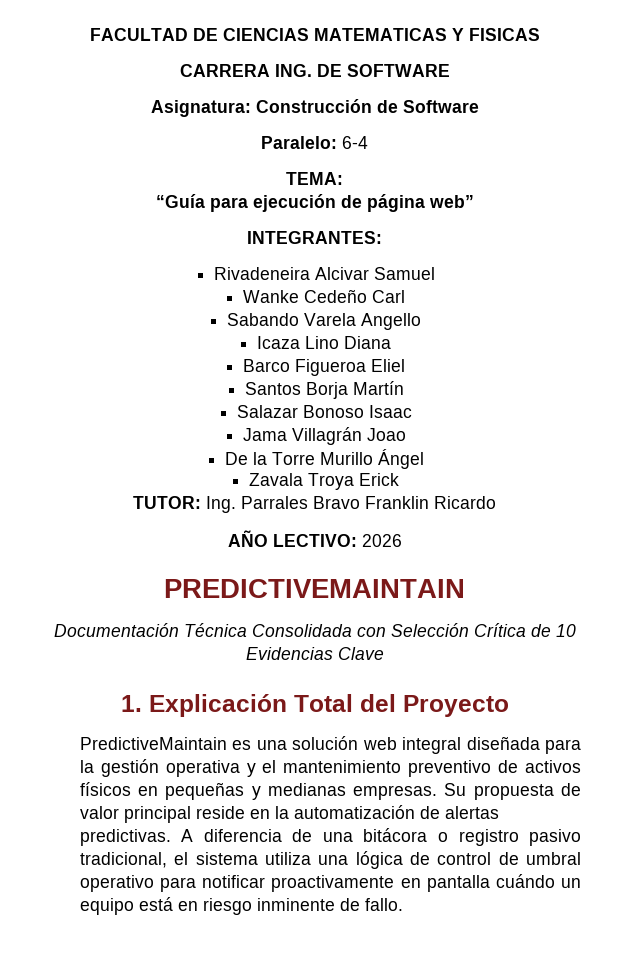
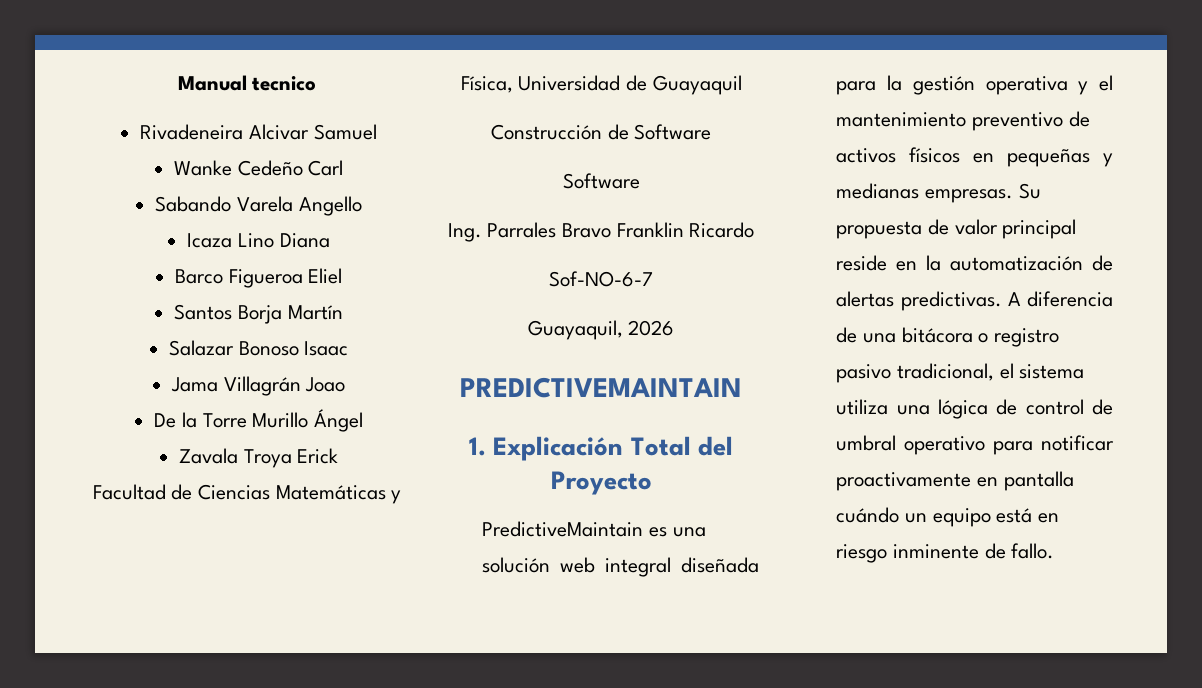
- FACULTAD DE CIENCIAS MATEMATICAS Y FISICAS
- CARRERA ING. DE SOFTWARE
- Asignatura: Construcción de Software
- Paralelo: 6-4
- TEMA:
- “Guía para ejecución de página web”
- INTEGRANTES:
+ Manual tecnico
- TUTOR: Ing. Parrales Bravo Franklin Ricardo
+ Facultad de Ciencias Matemáticas y Física, Universidad de Guayaquil
+ Construcción de Software
+ Software
+ Ing. Parrales Bravo Franklin Ricardo
- AÑO LECTIVO: 2026
+ Sof-NO-6-7
+ Guayaquil, 2026
- Documentación Técnica Consolidada con Selección Crítica de 10 Evidencias Clave

